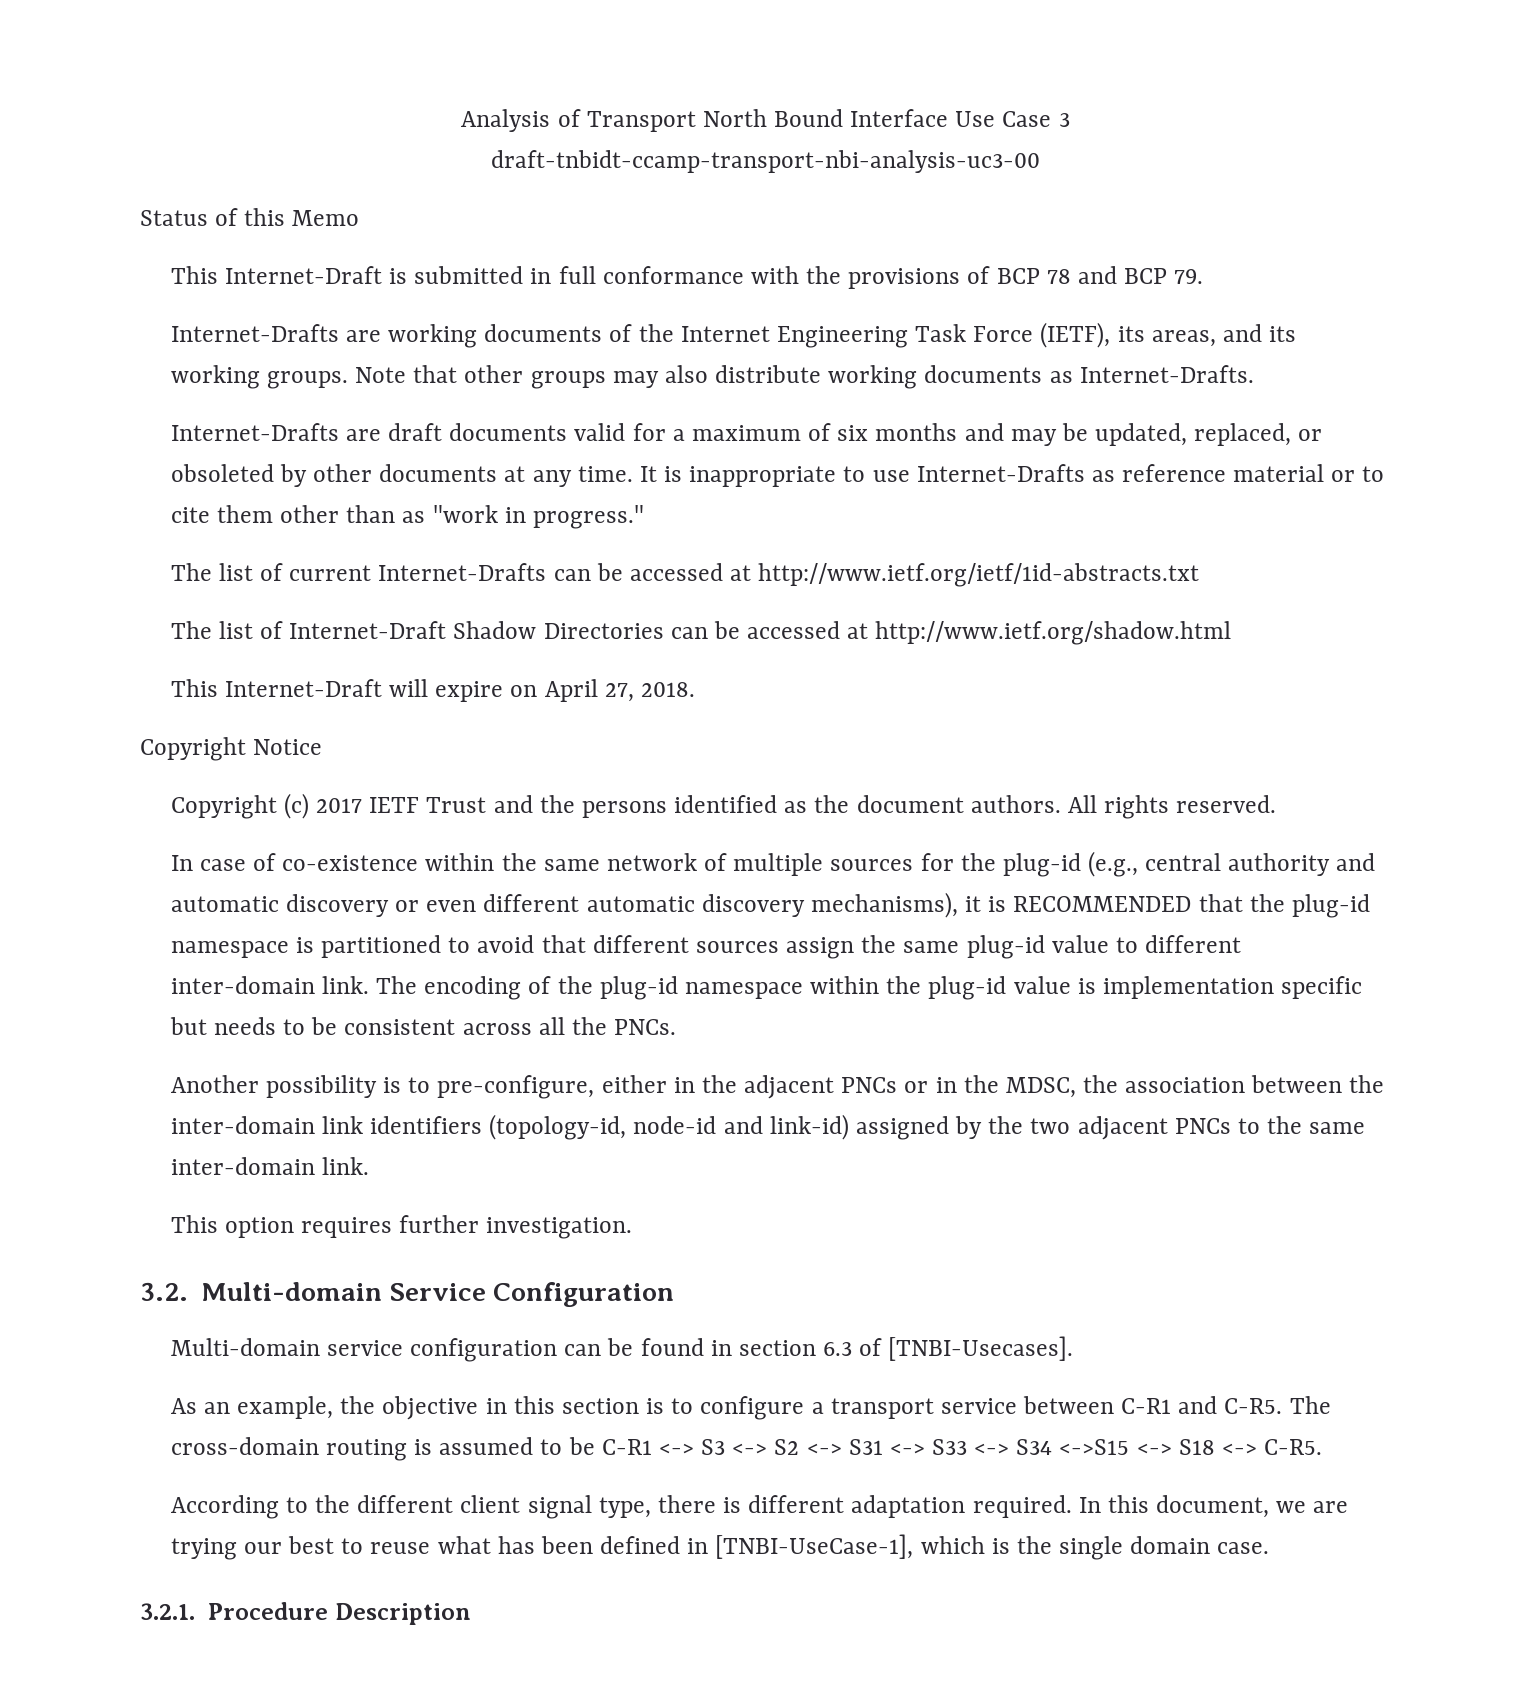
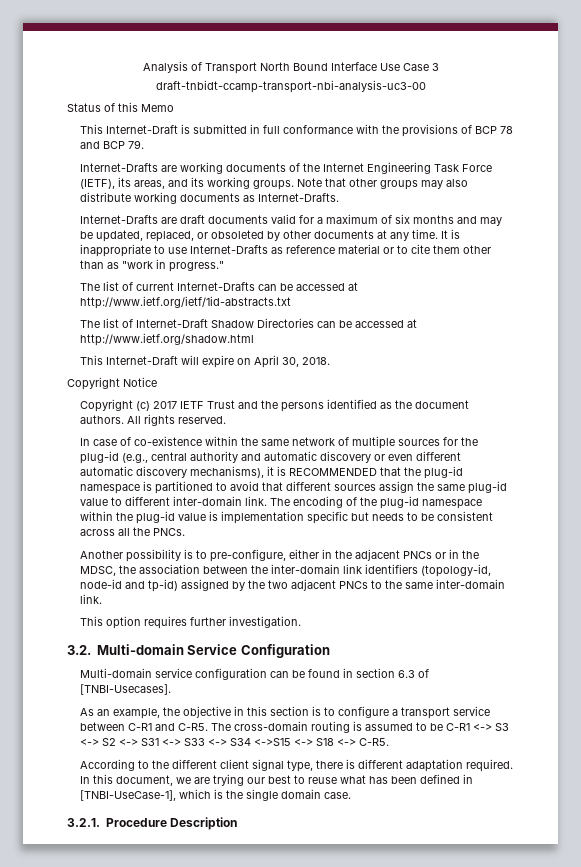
- This Internet-Draft will expire on April 27, 2018.
+ This Internet-Draft will expire on April 30, 2018.
- Another possibility is to pre-configure, either in the adjacent PNCs or in the MDSC, the association between the inter-domain link identifiers (topology-id, node-id and link-id) assigned by the two adjacent PNCs to the same inter-domain link.
+ Another possibility is to pre-configure, either in the adjacent PNCs or in the MDSC, the association between the inter-domain link identifiers (topology-id, node-id and tp-id) assigned by the two adjacent PNCs to the same inter-domain link.

